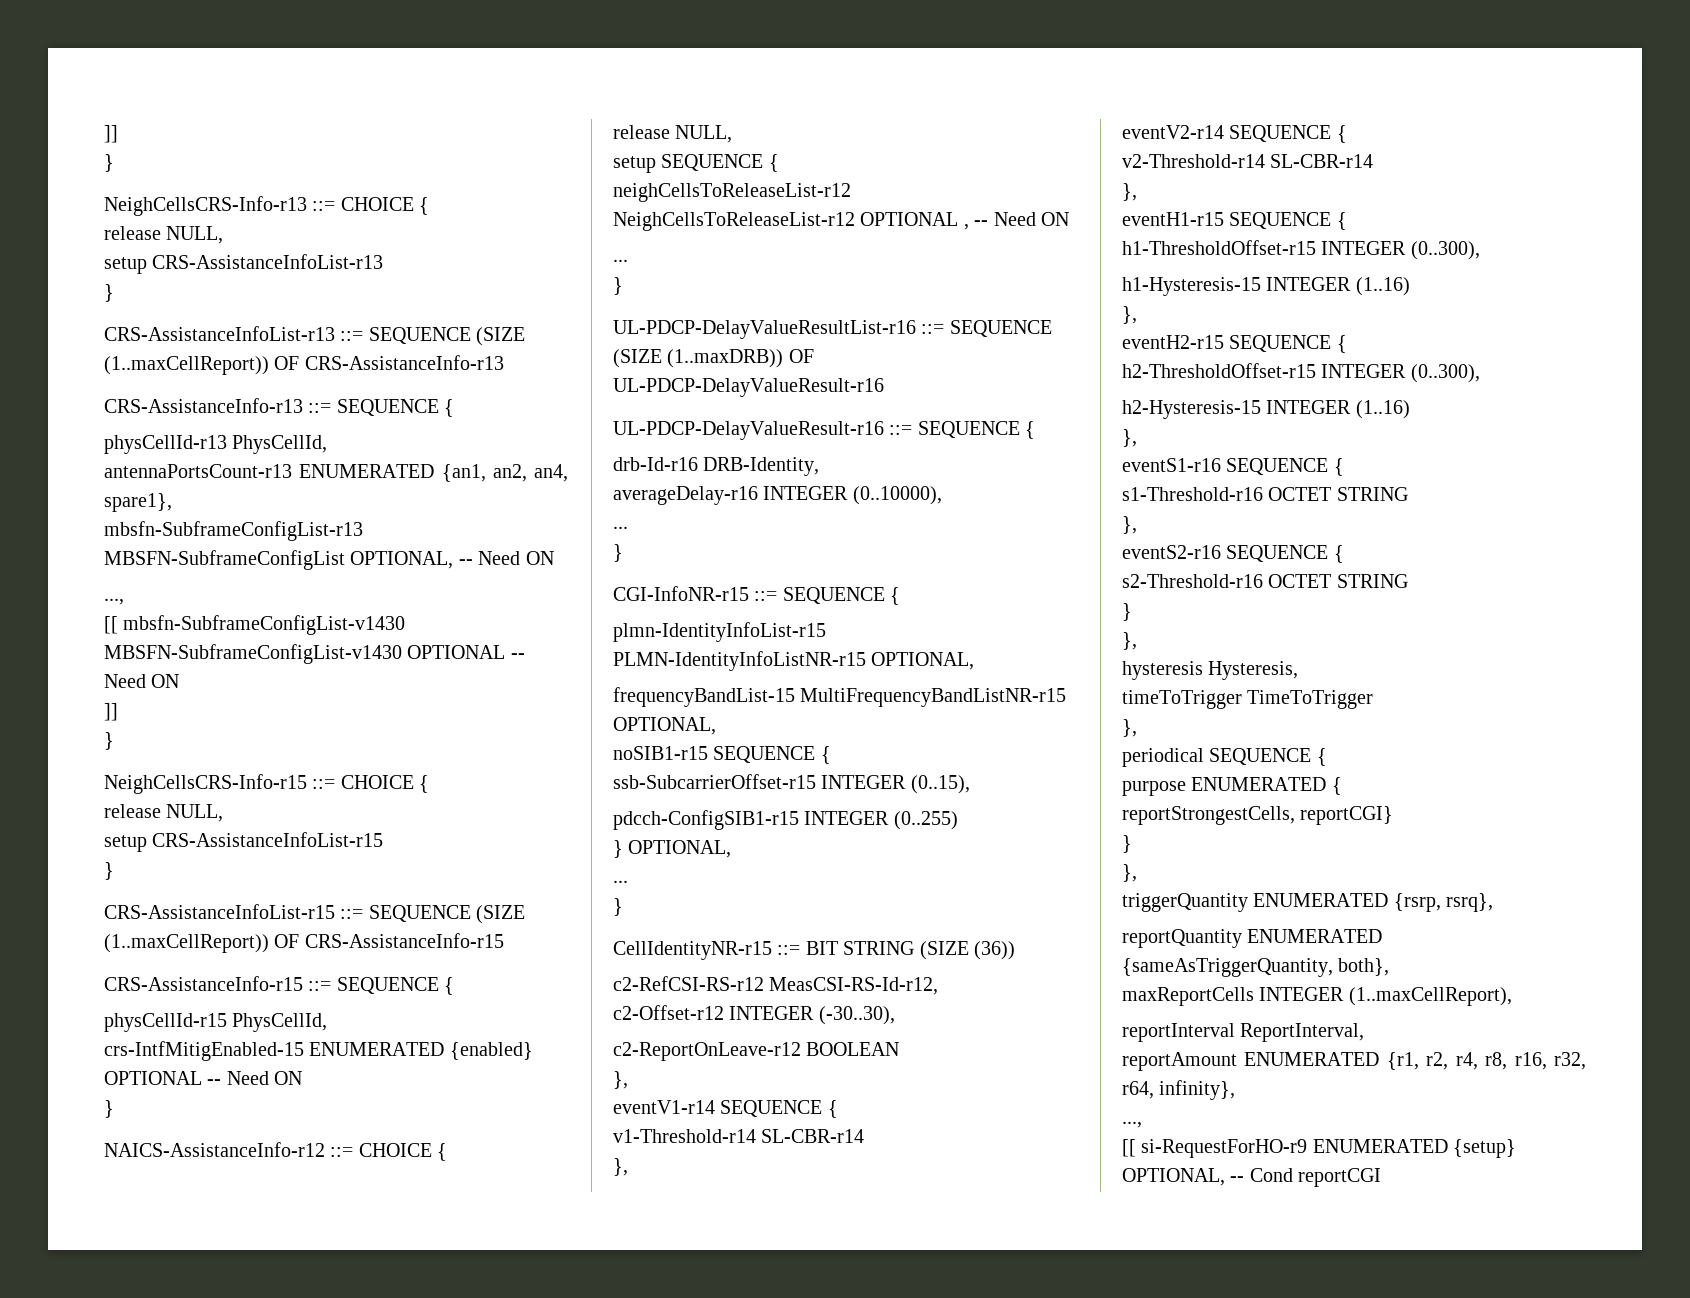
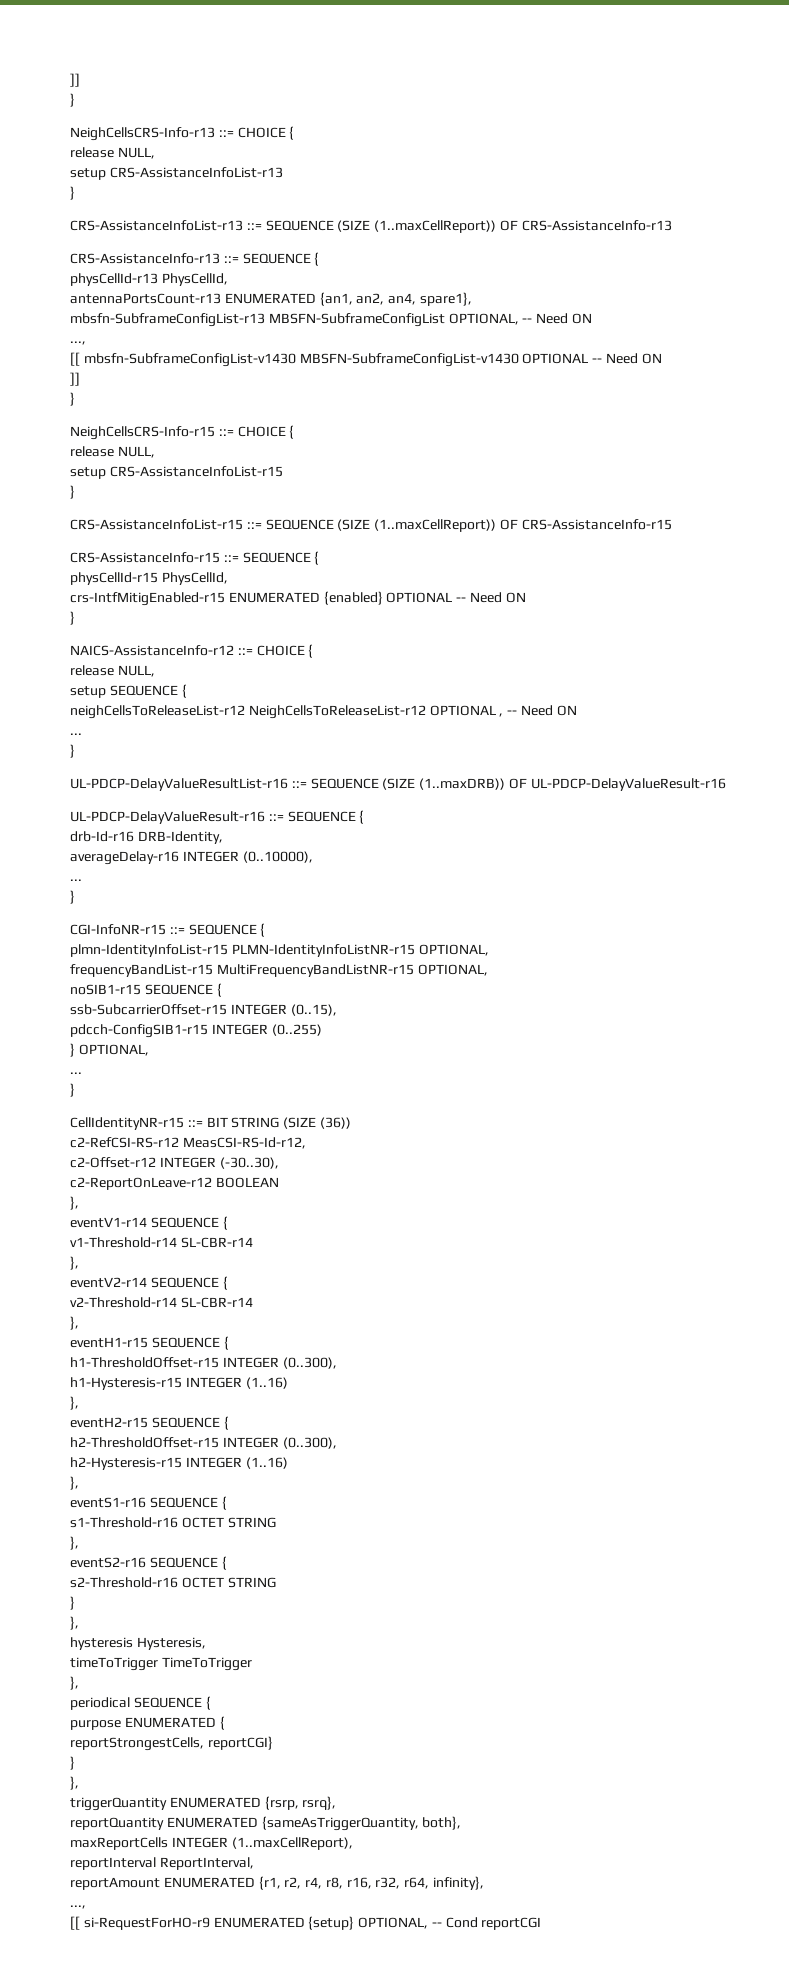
- crs-IntfMitigEnabled-15 ENUMERATED {enabled} OPTIONAL -- Need ON
+ crs-IntfMitigEnabled-r15 ENUMERATED {enabled} OPTIONAL -- Need ON
- frequencyBandList-15 MultiFrequencyBandListNR-r15 OPTIONAL,
+ frequencyBandList-r15 MultiFrequencyBandListNR-r15 OPTIONAL,
- h1-Hysteresis-15 INTEGER (1..16)
+ h1-Hysteresis-r15 INTEGER (1..16)
- h2-Hysteresis-15 INTEGER (1..16)
+ h2-Hysteresis-r15 INTEGER (1..16)

